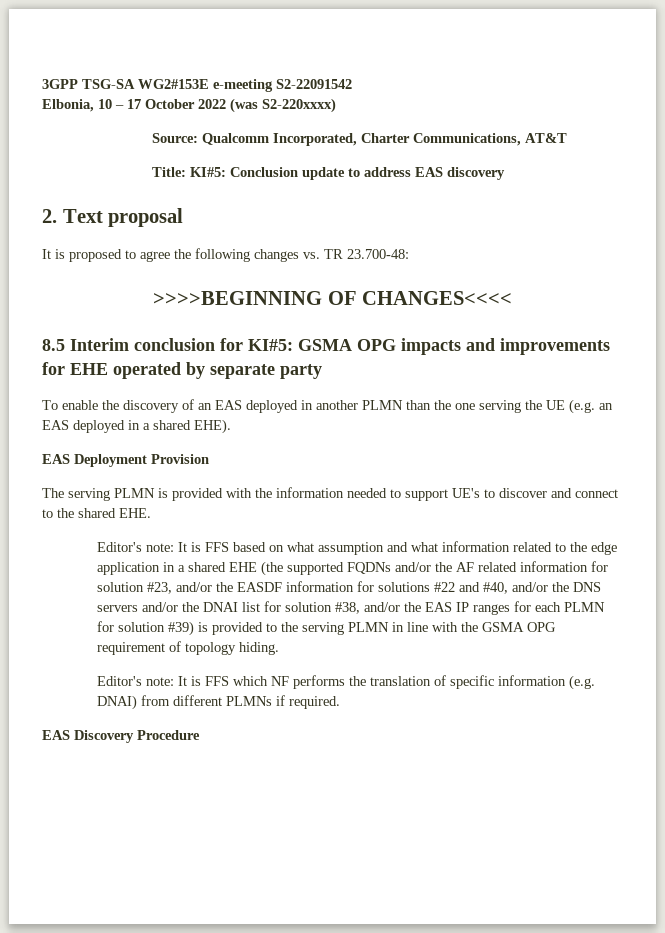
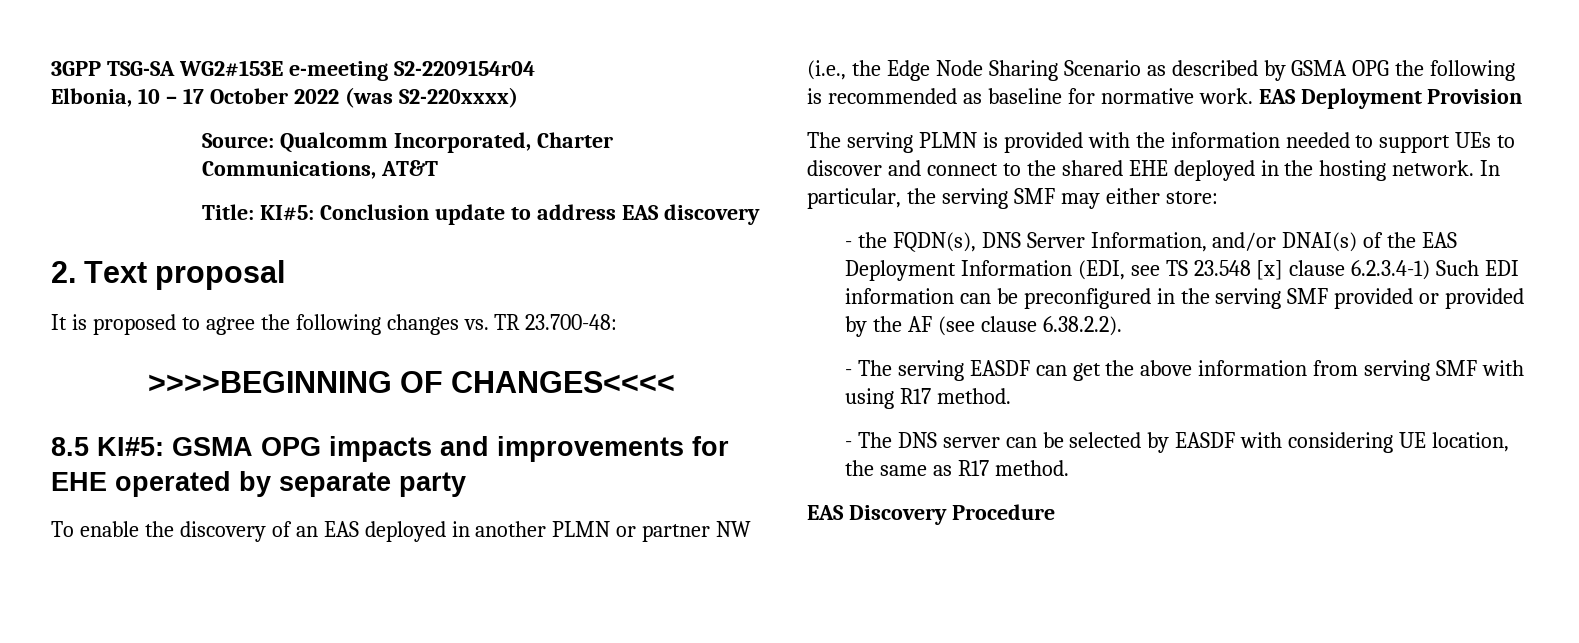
- 3GPP TSG-SA WG2#153E e-meeting S2-22091542
+ 3GPP TSG-SA WG2#153E e-meeting S2-2209154r04
- 8.5 Interim conclusion for KI#5: GSMA OPG impacts and improvements for EHE operated by separate party
+ 8.5 KI#5: GSMA OPG impacts and improvements for EHE operated by separate party
- To enable the discovery of an EAS deployed in another PLMN than the one serving the UE (e.g. an EAS deployed in a shared EHE).
- EAS Deployment Provision
+ To enable the discovery of an EAS deployed in another PLMN or partner NW (i.e., the Edge Node Sharing Scenario as described by GSMA OPG the following is recommended as baseline for normative work. EAS Deployment Provision
- The serving PLMN is provided with the information needed to support UE's to discover and connect to the shared EHE.
- Editor's note: It is FFS based on what assumption and what information related to the edge application in a shared EHE (the supported FQDNs and/or the AF related information for solution #23, and/or the EASDF information for solutions #22 and #40, and/or the DNS servers and/or the DNAI list for solution #38, and/or the EAS IP ranges for each PLMN for solution #39) is provided to the serving PLMN in line with the GSMA OPG requirement of topology hiding.
- Editor's note: It is FFS which NF performs the translation of specific information (e.g. DNAI) from different PLMNs if required.
+ The serving PLMN is provided with the information needed to support UEs to discover and connect to the shared EHE deployed in the hosting network. In particular, the serving SMF may either store:
+ - the FQDN(s), DNS Server Information, and/or DNAI(s) of the EAS Deployment Information (EDI, see TS 23.548 [x] clause 6.2.3.4-1) Such EDI information can be preconfigured in the serving SMF provided or provided by the AF (see clause 6.38.2.2).
+ - The serving EASDF can get the above information from serving SMF with using R17 method.
+ - The DNS server can be selected by EASDF with considering UE location, the same as R17 method.

